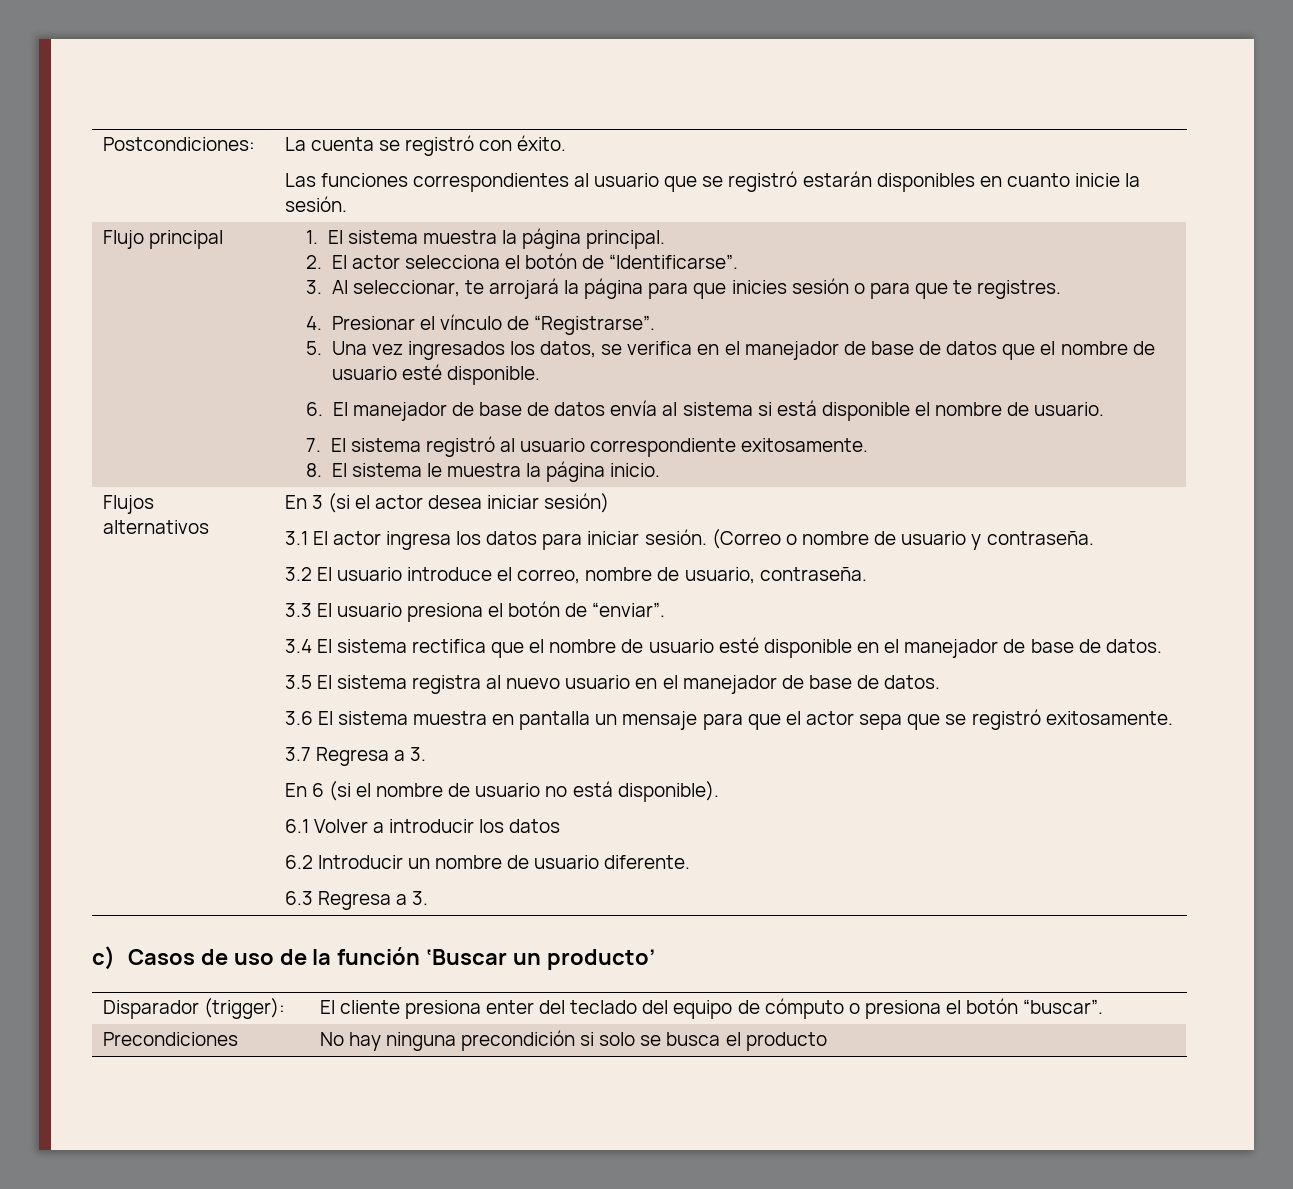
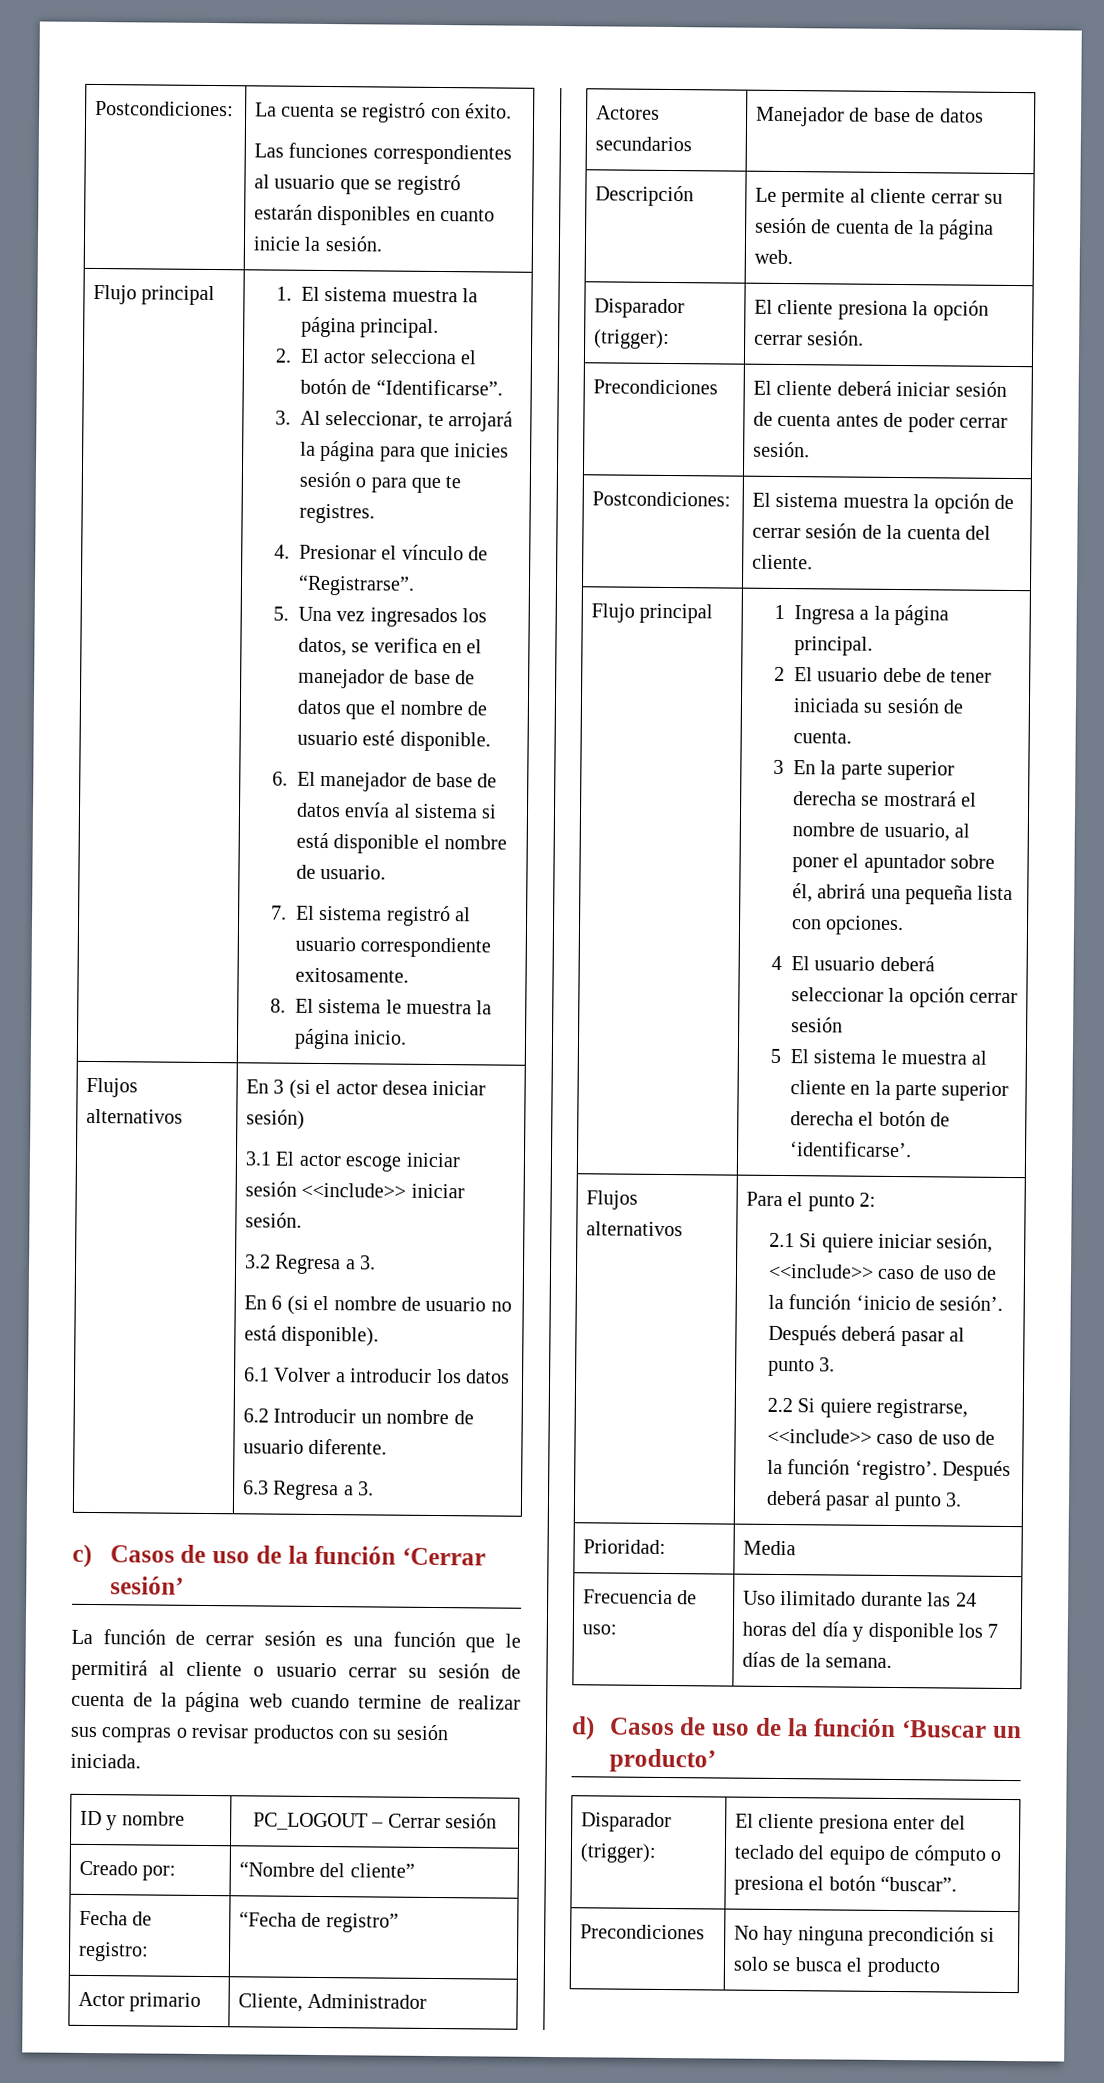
- 3.1 El actor ingresa los datos para iniciar sesión. (Correo o nombre de usuario y contraseña.
- 3.2 El usuario introduce el correo, nombre de usuario, contraseña.
- 3.3 El usuario presiona el botón de “enviar”.
- 3.4 El sistema rectifica que el nombre de usuario esté disponible en el manejador de base de datos.
- 3.5 El sistema registra al nuevo usuario en el manejador de base de datos.
- 3.6 El sistema muestra en pantalla un mensaje para que el actor sepa que se registró exitosamente.
- 3.7 Regresa a 3.
+ 3.1 El actor escoge iniciar sesión <<include>> iniciar sesión.
+ 3.2 Regresa a 3.
- c) Casos de uso de la función ‘Buscar un producto’
+ c) Casos de uso de la función ‘Cerrar sesión’
+ La función de cerrar sesión es una función que le permitirá al cliente o usuario cerrar su sesión de cuenta de la página web cuando termine de realizar sus compras o revisar productos con su sesión iniciada.
+ ID y nombre | PC_LOGOUT – Cerrar sesión
+ Creado por: | “Nombre del cliente”
+ Fecha de registro: | “Fecha de registro”
+ Actor primario | Cliente, Administrador
+ Actores secundarios | Manejador de base de datos
+ Descripción | Le permite al cliente cerrar su sesión de cuenta de la página web.
+ Disparador (trigger): | El cliente presiona la opción cerrar sesión.
+ Precondiciones | El cliente deberá iniciar sesión de cuenta antes de poder cerrar sesión.
+ Postcondiciones: | El sistema muestra la opción de cerrar sesión de la cuenta del cliente.
+ Flujo principal | 1 Ingresa a la página principal.
+ 2 El usuario debe de tener iniciada su sesión de cuenta.
+ 3 En la parte superior derecha se mostrará el nombre de usuario, al poner el apuntador sobre él, abrirá una pequeña lista con opciones.
+ 4 El usuario deberá seleccionar la opción cerrar sesión
+ 5 El sistema le muestra al cliente en la parte superior derecha el botón de ‘identificarse’.
+ Flujos alternativos | Para el punto 2:
+ 2.1 Si quiere iniciar sesión, <<include>> caso de uso de la función ‘inicio de sesión’. Después deberá pasar al punto 3.
+ 2.2 Si quiere registrarse, <<include>> caso de uso de la función ‘registro’. Después deberá pasar al punto 3.
+ Prioridad: | Media
+ Frecuencia de uso: | Uso ilimitado durante las 24 horas del día y disponible los 7 días de la semana.
+ d) Casos de uso de la función ‘Buscar un producto’

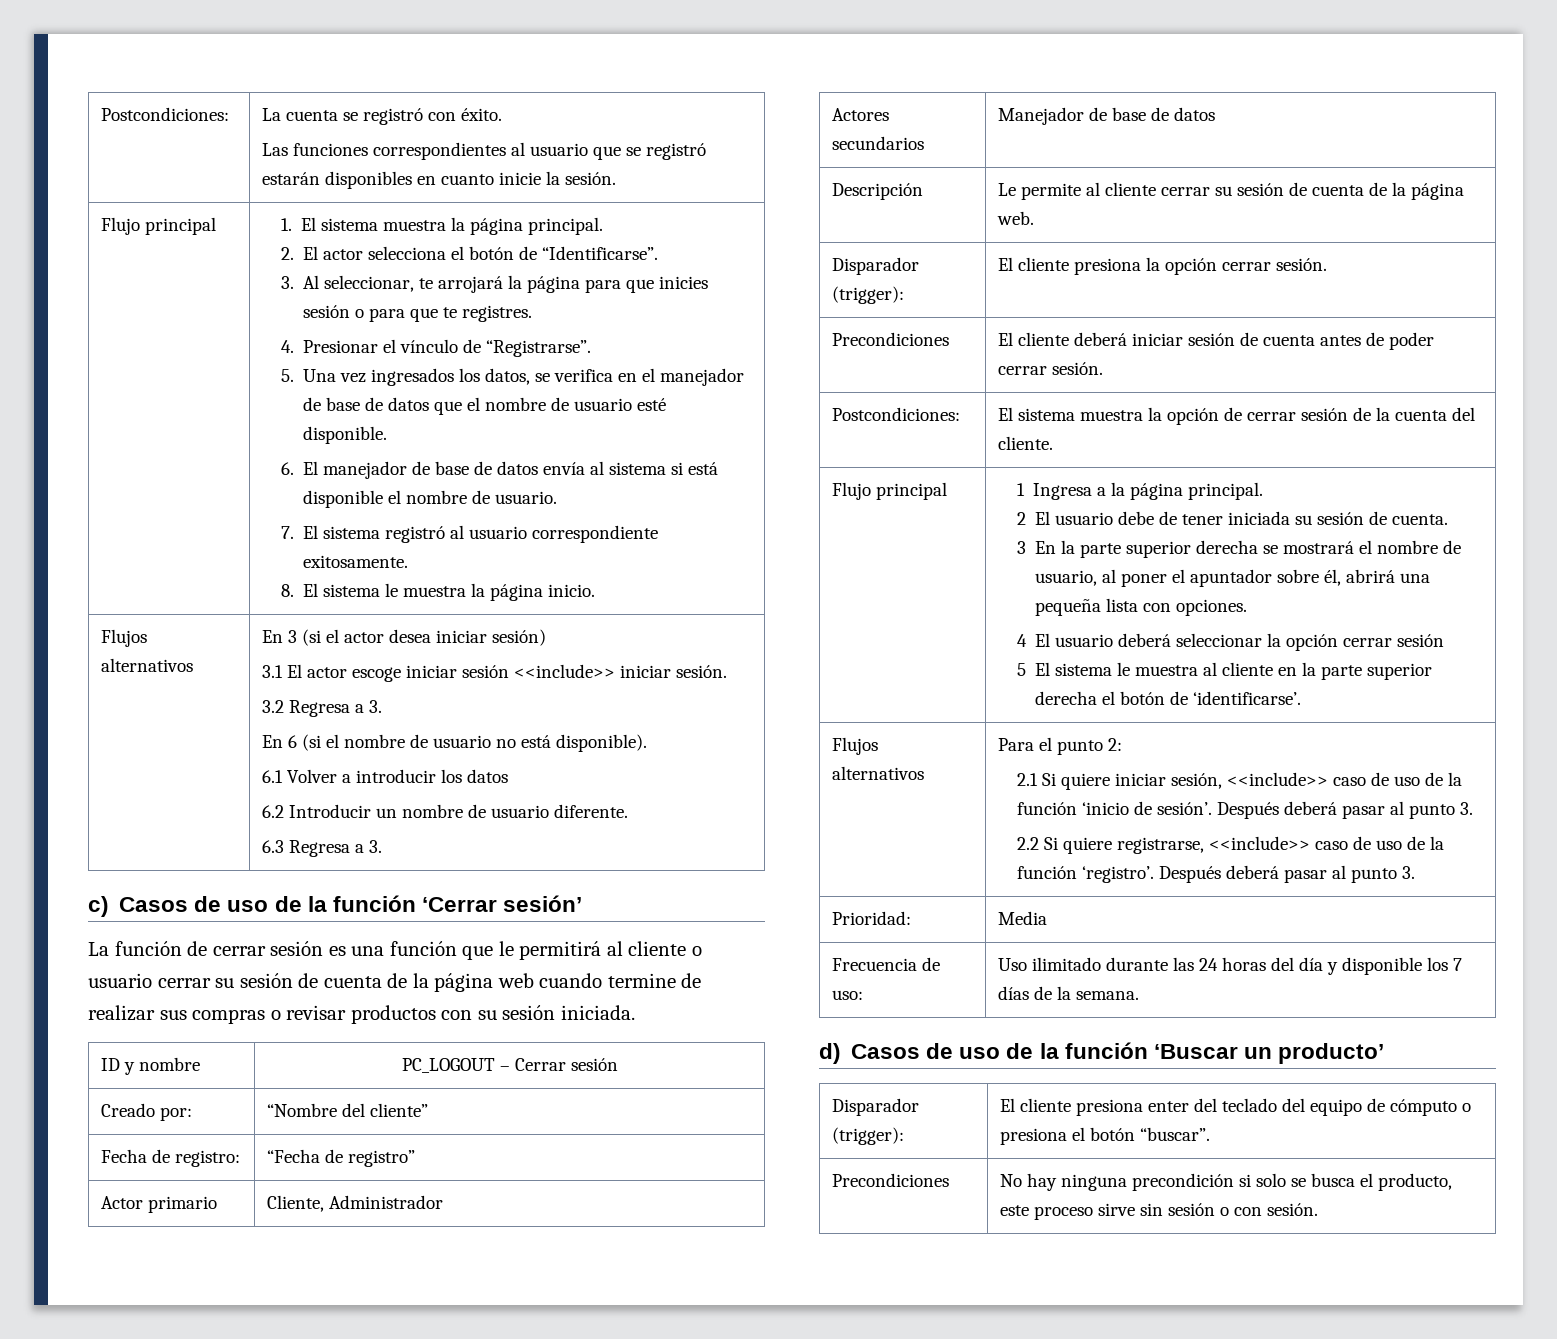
- Precondiciones | No hay ninguna precondición si solo se busca el producto
+ Precondiciones | No hay ninguna precondición si solo se busca el producto, este proceso sirve sin sesión o con sesión.

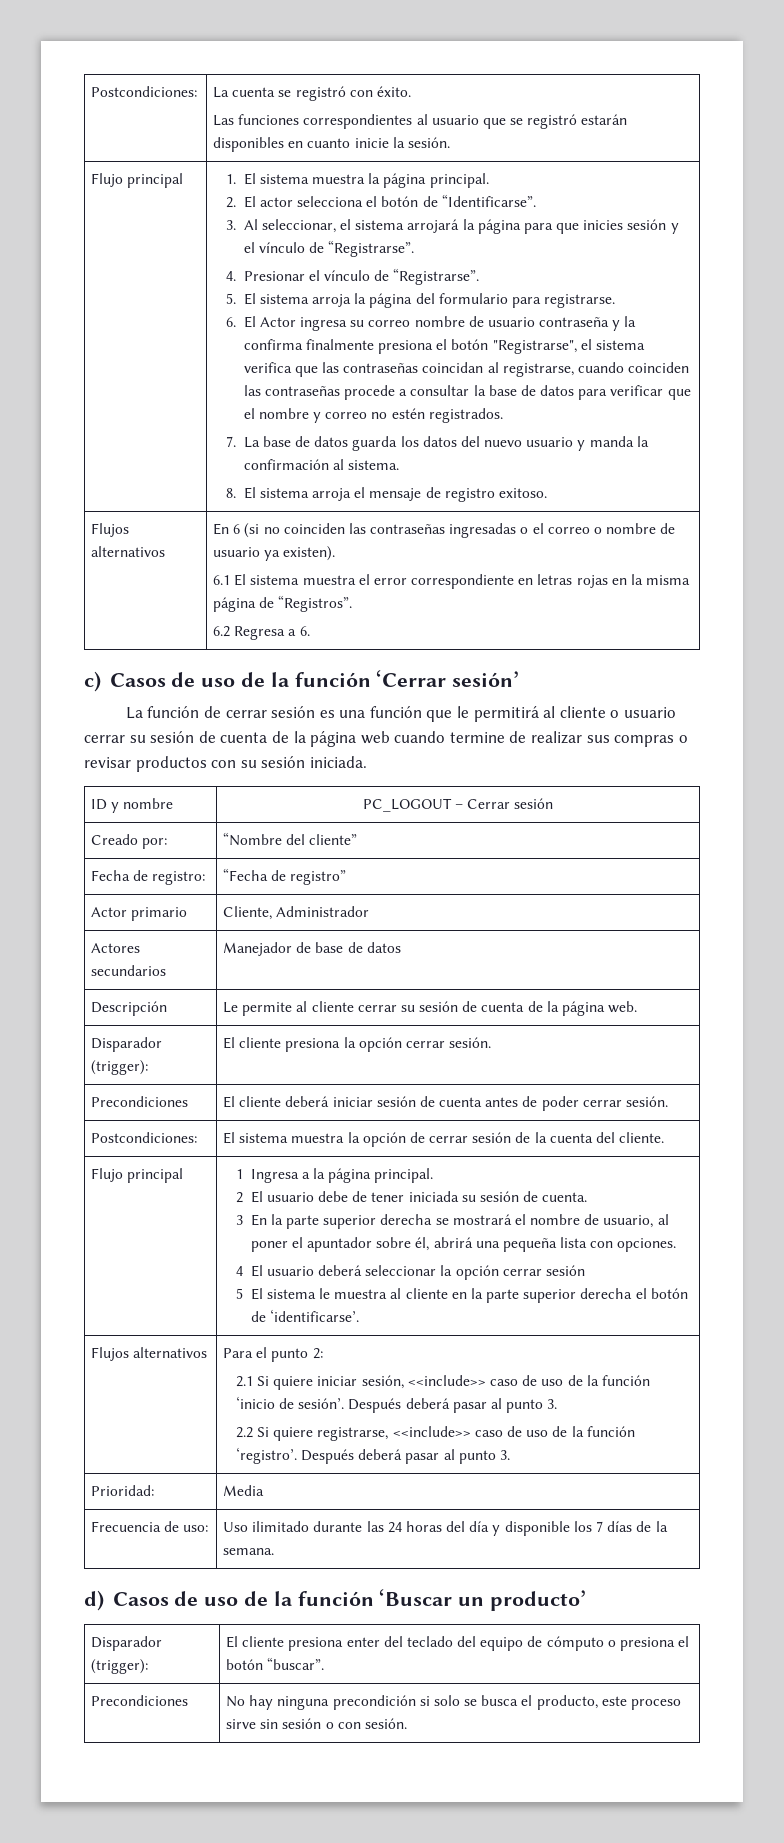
- 3. Al seleccionar, te arrojará la página para que inicies sesión o para que te registres.
+ 3. Al seleccionar, el sistema arrojará la página para que inicies sesión y el vínculo de “Registrarse”.
- 5. Una vez ingresados los datos, se verifica en el manejador de base de datos que el nombre de usuario esté disponible.
- 6. El manejador de base de datos envía al sistema si está disponible el nombre de usuario.
- 7. El sistema registró al usuario correspondiente exitosamente.
- 8. El sistema le muestra la página inicio.
- Flujos alternativos | En 3 (si el actor desea iniciar sesión)
- 3.1 El actor escoge iniciar sesión <<include>> iniciar sesión.
- 3.2 Regresa a 3.
- En 6 (si el nombre de usuario no está disponible).
- 6.1 Volver a introducir los datos
- 6.2 Introducir un nombre de usuario diferente.
- 6.3 Regresa a 3.
+ 5. El sistema arroja la página del formulario para registrarse.
+ 6. El Actor ingresa su correo nombre de usuario contraseña y la confirma finalmente presiona el botón "Registrarse", el sistema verifica que las contraseñas coincidan al registrarse, cuando coinciden las contraseñas procede a consultar la base de datos para verificar que el nombre y correo no estén registrados.
+ 7. La base de datos guarda los datos del nuevo usuario y manda la confirmación al sistema.
+ 8. El sistema arroja el mensaje de registro exitoso.
+ Flujos alternativos | En 6 (si no coinciden las contraseñas ingresadas o el correo o nombre de usuario ya existen).
+ 6.1 El sistema muestra el error correspondiente en letras rojas en la misma página de “Registros”.
+ 6.2 Regresa a 6.

